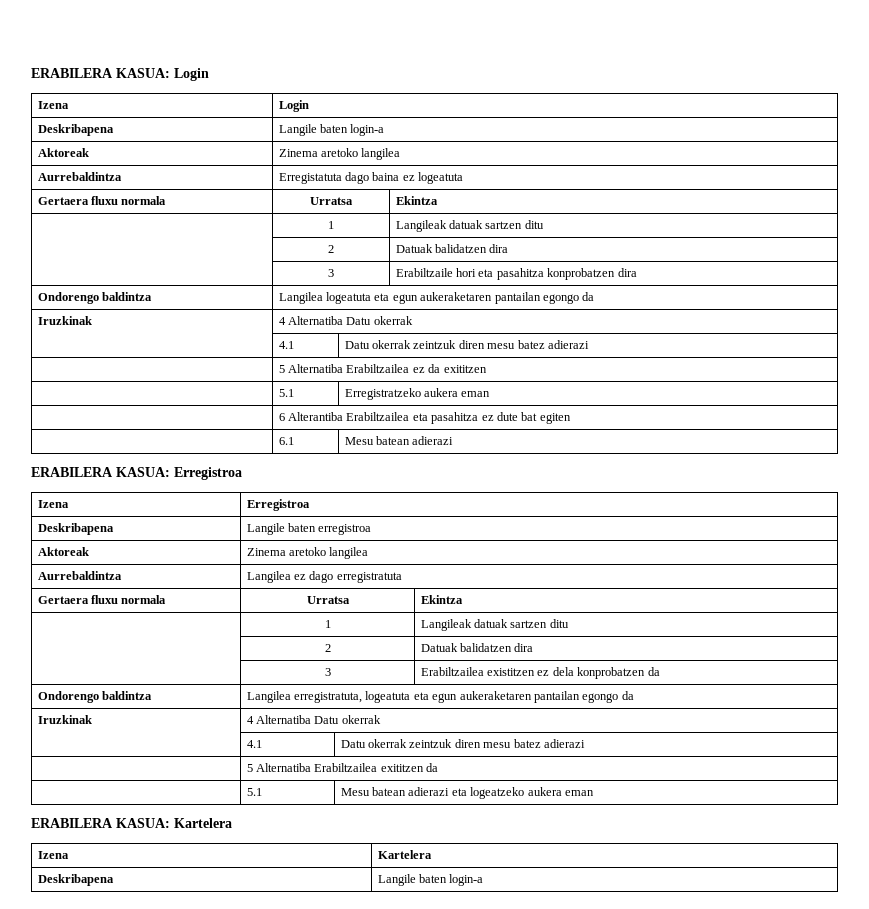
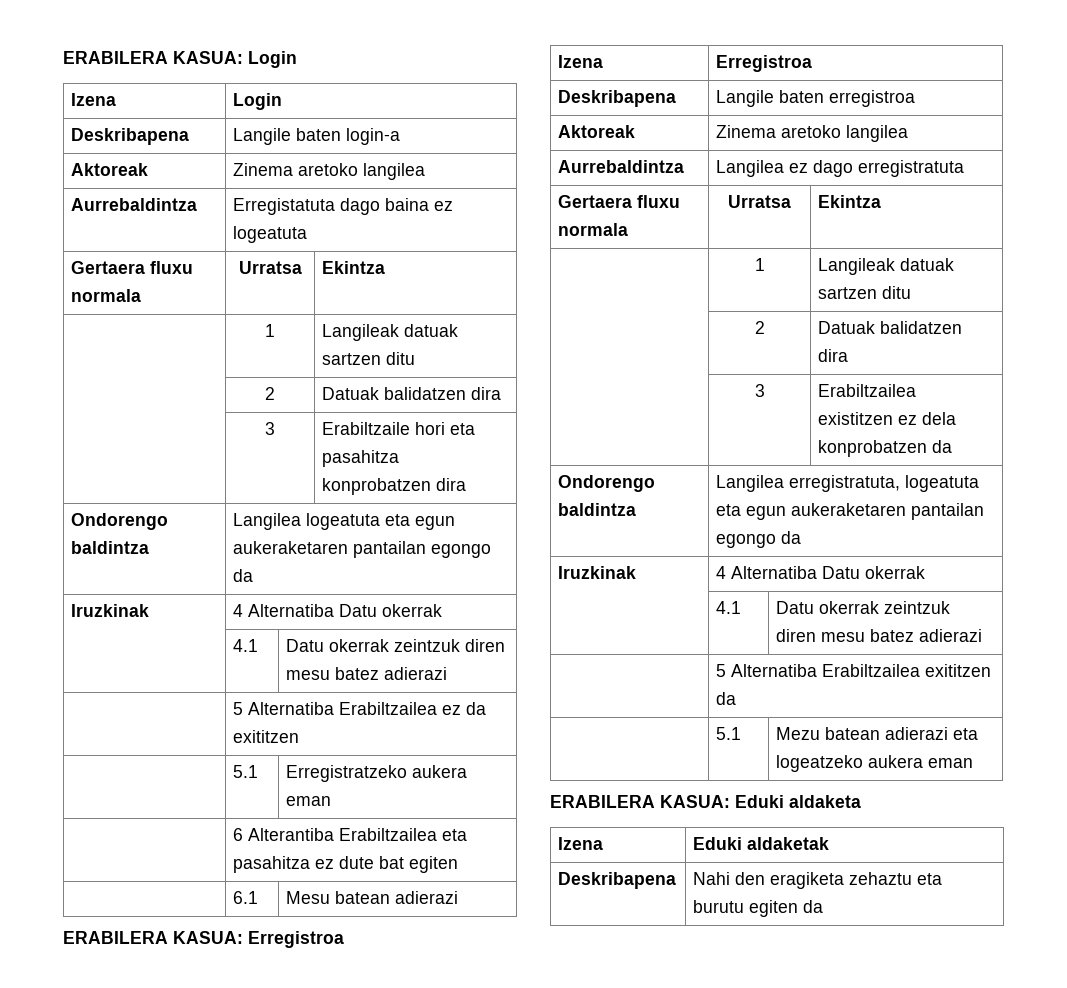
- | 5.1 | Mesu batean adierazi eta logeatzeko aukera eman
+ | 5.1 | Mezu batean adierazi eta logeatzeko aukera eman
- ERABILERA KASUA: Kartelera
- Izena | Kartelera
- Deskribapena | Langile baten login-a
+ ERABILERA KASUA: Eduki aldaketa
+ Izena | Eduki aldaketak
+ Deskribapena | Nahi den eragiketa zehaztu eta burutu egiten da

